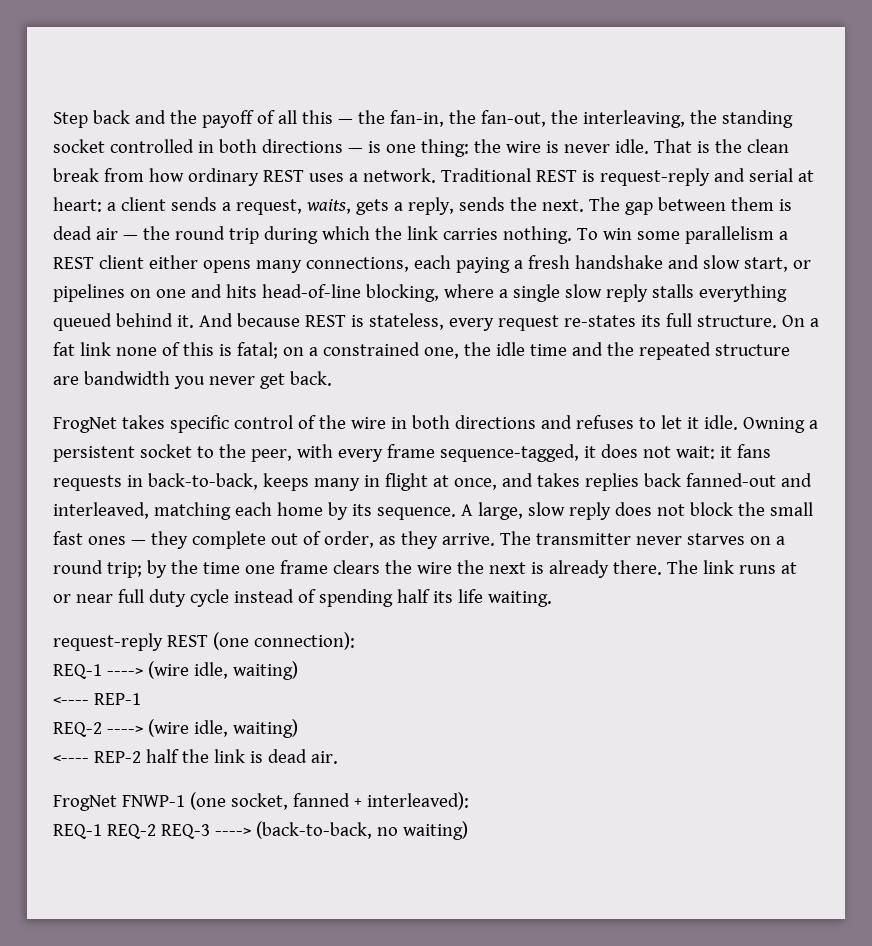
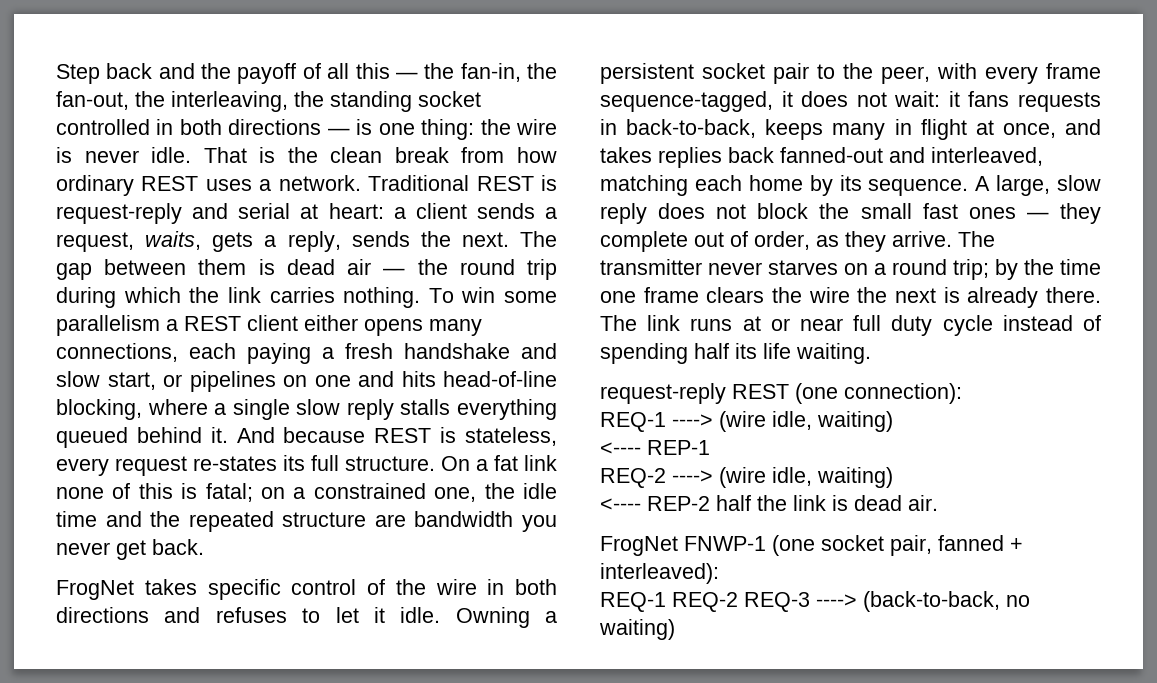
- Owning a persistent socket to the peer, with every frame sequence-tagged, it does not wait: it fans requests in back-to-back, keeps many in flight at once, and takes replies back fanned-out and interleaved, matching each home by its sequence.
+ Owning a persistent socket pair to the peer, with every frame sequence-tagged, it does not wait: it fans requests in back-to-back, keeps many in flight at once, and takes replies back fanned-out and interleaved, matching each home by its sequence.
- FrogNet FNWP-1 (one socket, fanned + interleaved):
+ FrogNet FNWP-1 (one socket pair, fanned + interleaved):

